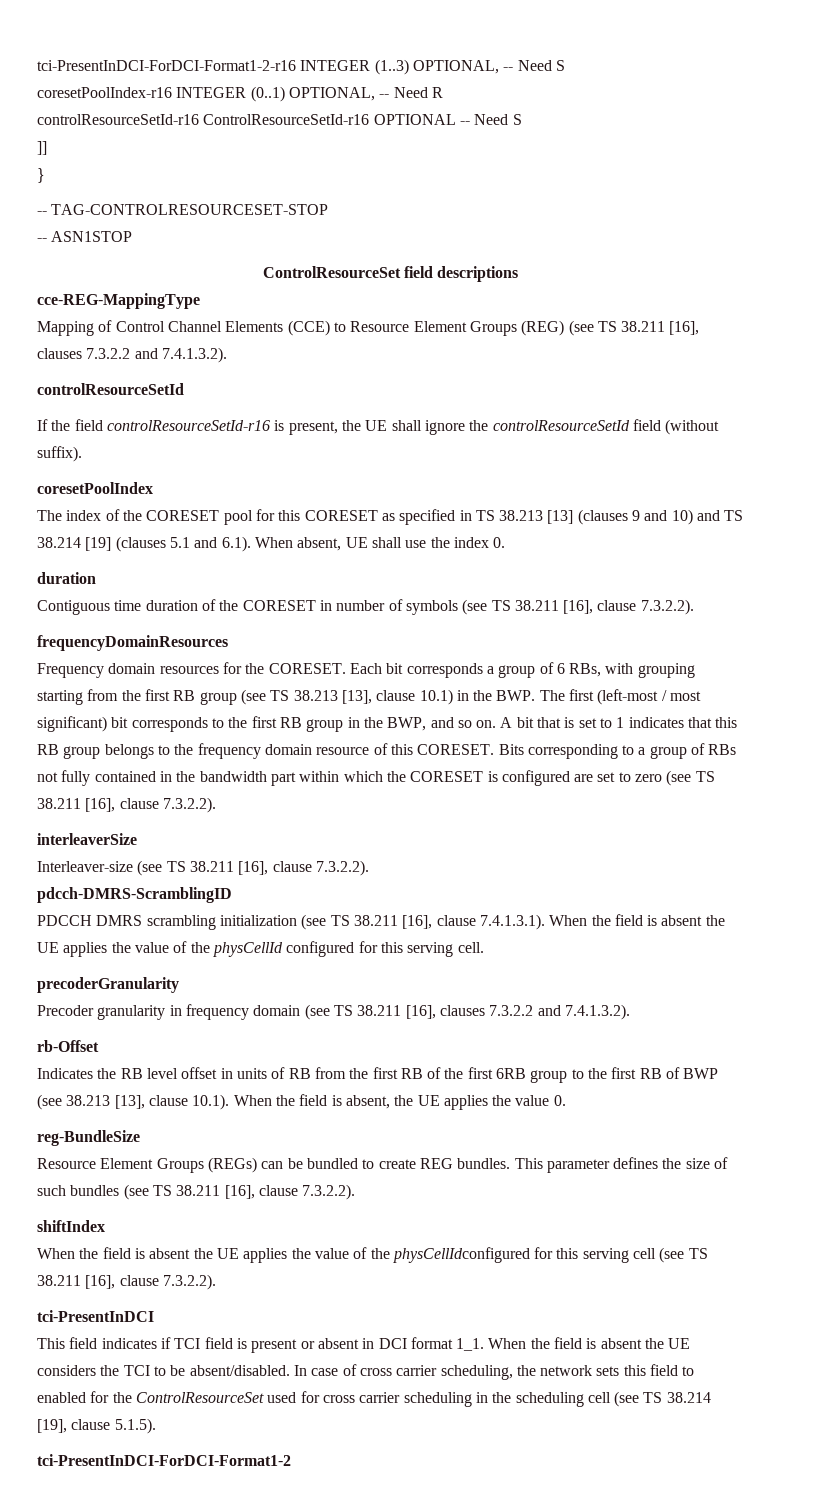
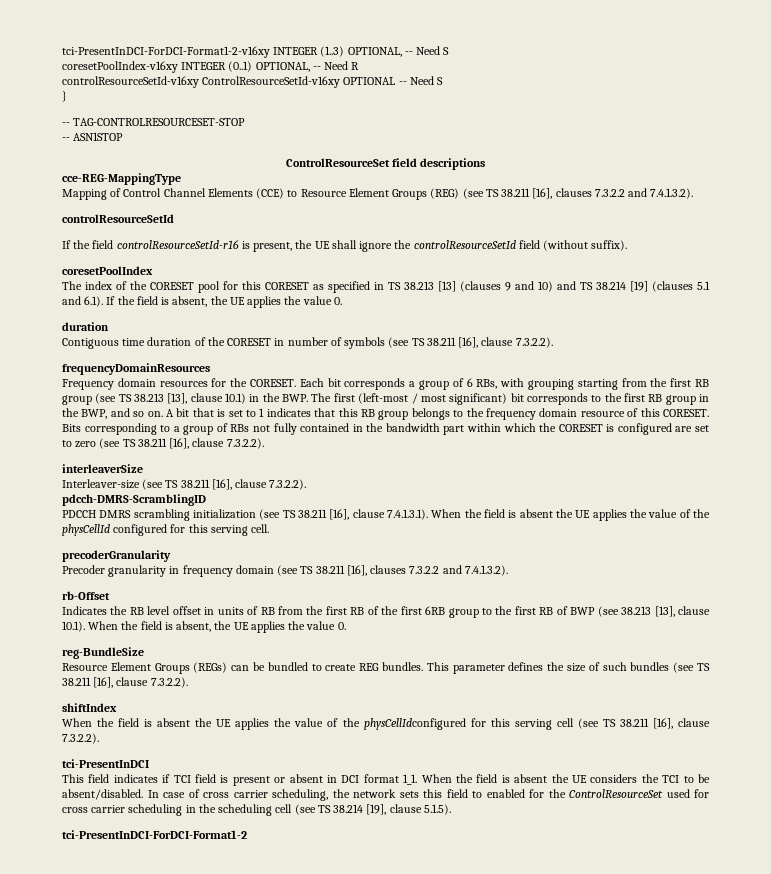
- tci-PresentInDCI-ForDCI-Format1-2-r16 INTEGER (1..3) OPTIONAL, -- Need S
+ tci-PresentInDCI-ForDCI-Format1-2-v16xy INTEGER (1..3) OPTIONAL, -- Need S
- coresetPoolIndex-r16 INTEGER (0..1) OPTIONAL, -- Need R
+ coresetPoolIndex-v16xy INTEGER (0..1) OPTIONAL, -- Need R
- controlResourceSetId-r16 ControlResourceSetId-r16 OPTIONAL -- Need S
+ controlResourceSetId-v16xy ControlResourceSetId-v16xy OPTIONAL -- Need S
- ]]
- The index of the CORESET pool for this CORESET as specified in TS 38.213 [13] (clauses 9 and 10) and TS 38.214 [19] (clauses 5.1 and 6.1). When absent, UE shall use the index 0.
+ The index of the CORESET pool for this CORESET as specified in TS 38.213 [13] (clauses 9 and 10) and TS 38.214 [19] (clauses 5.1 and 6.1). If the field is absent, the UE applies the value 0.

